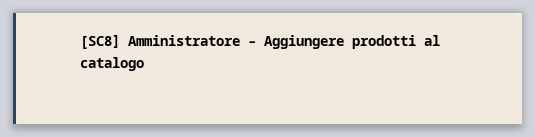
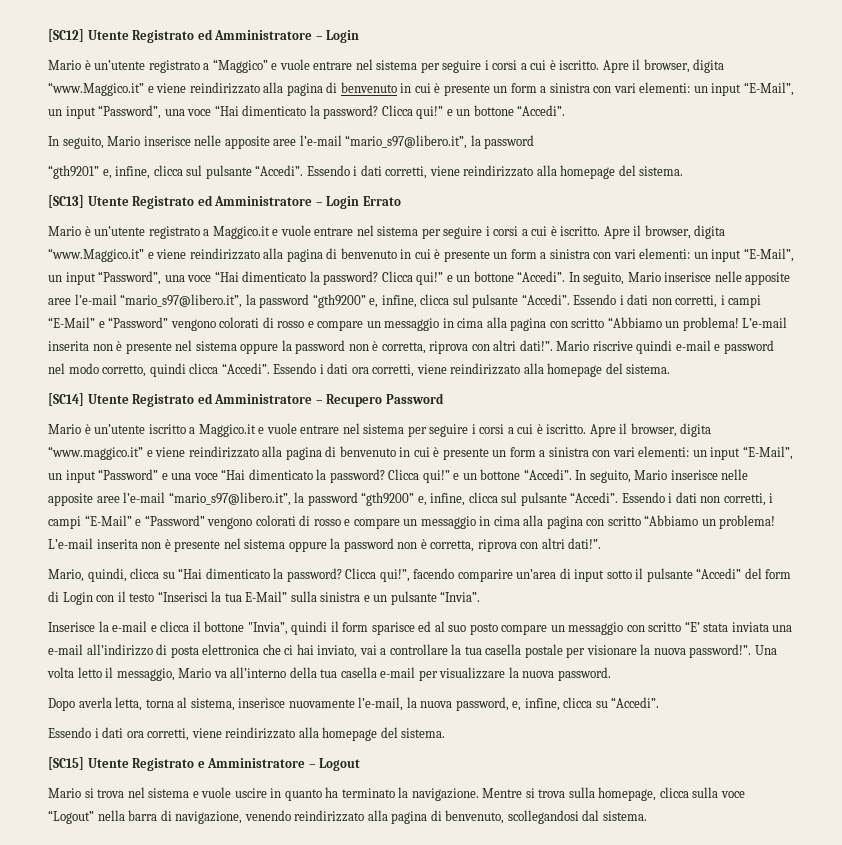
- [SC8] Amministratore – Aggiungere prodotti al catalogo
+ [SC12] Utente Registrato ed Amministratore – Login
+ Mario è un’utente registrato a “Maggico” e vuole entrare nel sistema per seguire i corsi a cui è iscritto. Apre il browser, digita “www.Maggico.it” e viene reindirizzato alla pagina di benvenuto in cui è presente un form a sinistra con vari elementi: un input “E-Mail”, un input “Password”, una voce “Hai dimenticato la password? Clicca qui!” e un bottone “Accedi”.
+ In seguito, Mario inserisce nelle apposite aree l’e-mail “mario_s97@libero.it”, la password
+ “gth9201” e, infine, clicca sul pulsante “Accedi”. Essendo i dati corretti, viene reindirizzato alla homepage del sistema.
+ [SC13] Utente Registrato ed Amministratore – Login Errato
+ Mario è un’utente registrato a Maggico.it e vuole entrare nel sistema per seguire i corsi a cui è iscritto. Apre il browser, digita “www.Maggico.it” e viene reindirizzato alla pagina di benvenuto in cui è presente un form a sinistra con vari elementi: un input “E-Mail”, un input “Password”, una voce “Hai dimenticato la password? Clicca qui!” e un bottone “Accedi”. In seguito, Mario inserisce nelle apposite aree l’e-mail “mario_s97@libero.it”, la password “gth9200” e, infine, clicca sul pulsante “Accedi”. Essendo i dati non corretti, i campi “E-Mail” e “Password” vengono colorati di rosso e compare un messaggio in cima alla pagina con scritto “Abbiamo un problema! L’e-mail inserita non è presente nel sistema oppure la password non è corretta, riprova con altri dati!”. Mario riscrive quindi e-mail e password nel modo corretto, quindi clicca “Accedi”. Essendo i dati ora corretti, viene reindirizzato alla homepage del sistema.
+ [SC14] Utente Registrato ed Amministratore – Recupero Password
+ Mario è un’utente iscritto a Maggico.it e vuole entrare nel sistema per seguire i corsi a cui è iscritto. Apre il browser, digita “www.maggico.it” e viene reindirizzato alla pagina di benvenuto in cui è presente un form a sinistra con vari elementi: un input “E-Mail”, un input “Password” e una voce “Hai dimenticato la password? Clicca qui!” e un bottone “Accedi”. In seguito, Mario inserisce nelle apposite aree l’e-mail “mario_s97@libero.it”, la password “gth9200” e, infine, clicca sul pulsante “Accedi”. Essendo i dati non corretti, i campi “E-Mail” e “Password” vengono colorati di rosso e compare un messaggio in cima alla pagina con scritto “Abbiamo un problema! L’e-mail inserita non è presente nel sistema oppure la password non è corretta, riprova con altri dati!”.
+ Mario, quindi, clicca su “Hai dimenticato la password? Clicca qui!”, facendo comparire un’area di input sotto il pulsante “Accedi” del form di Login con il testo “Inserisci la tua E-Mail” sulla sinistra e un pulsante “Invia”.
+ Inserisce la e-mail e clicca il bottone "Invia”, quindi il form sparisce ed al suo posto compare un messaggio con scritto “E’ stata inviata una e-mail all’indirizzo di posta elettronica che ci hai inviato, vai a controllare la tua casella postale per visionare la nuova password!”. Una volta letto il messaggio, Mario va all’interno della tua casella e-mail per visualizzare la nuova password.
+ Dopo averla letta, torna al sistema, inserisce nuovamente l’e-mail, la nuova password, e, infine, clicca su “Accedi”.
+ Essendo i dati ora corretti, viene reindirizzato alla homepage del sistema.
+ [SC15] Utente Registrato e Amministratore – Logout
+ Mario si trova nel sistema e vuole uscire in quanto ha terminato la navigazione. Mentre si trova sulla homepage, clicca sulla voce “Logout” nella barra di navigazione, venendo reindirizzato alla pagina di benvenuto, scollegandosi dal sistema.

